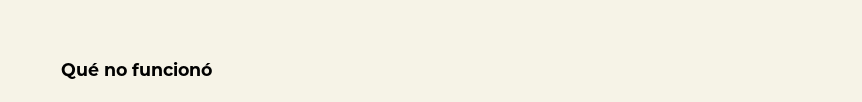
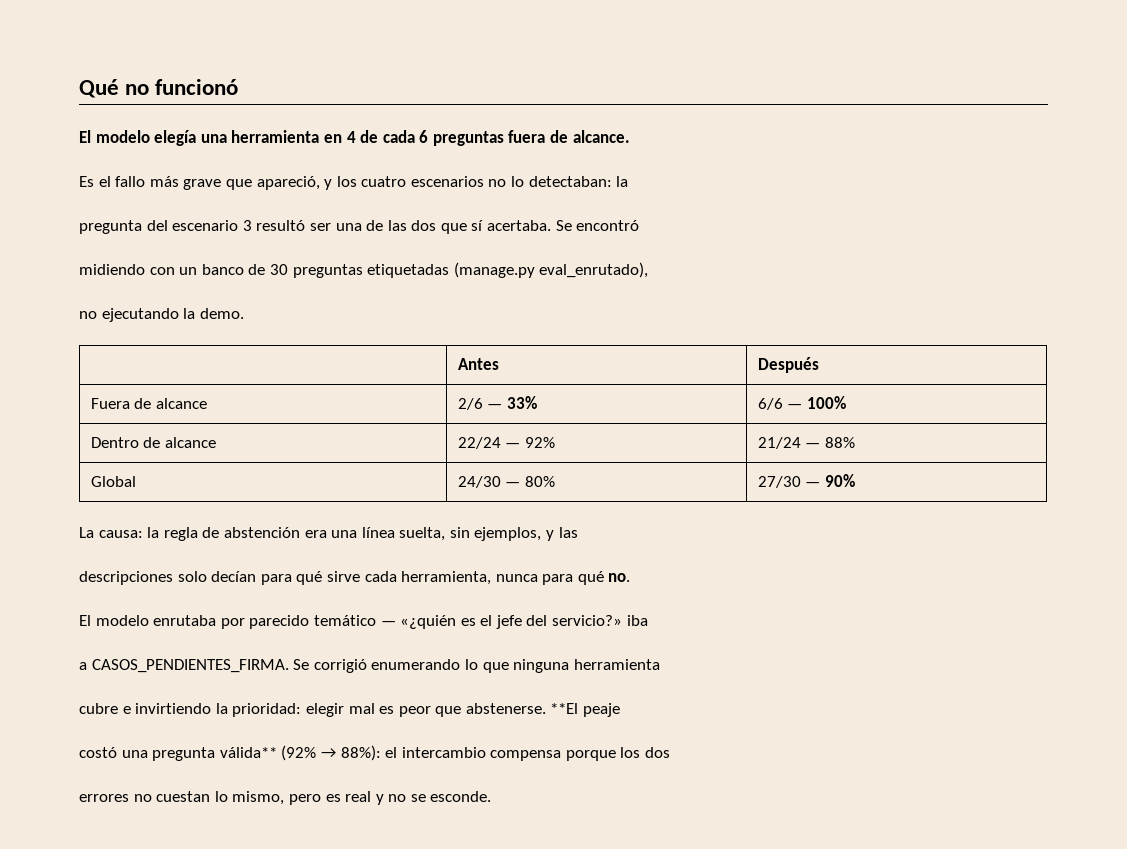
+ El modelo elegía una herramienta en 4 de cada 6 preguntas fuera de alcance.
+ Es el fallo más grave que apareció, y los cuatro escenarios no lo detectaban: la
+ pregunta del escenario 3 resultó ser una de las dos que sí acertaba. Se encontró
+ midiendo con un banco de 30 preguntas etiquetadas (manage.py eval_enrutado),
+ no ejecutando la demo.
+ | Antes | Después
+ Fuera de alcance | 2/6 — 33% | 6/6 — 100%
+ Dentro de alcance | 22/24 — 92% | 21/24 — 88%
+ Global | 24/30 — 80% | 27/30 — 90%
+ La causa: la regla de abstención era una línea suelta, sin ejemplos, y las
+ descripciones solo decían para qué sirve cada herramienta, nunca para qué no.
+ El modelo enrutaba por parecido temático — «¿quién es el jefe del servicio?» iba
+ a CASOS_PENDIENTES_FIRMA. Se corrigió enumerando lo que ninguna herramienta
+ cubre e invirtiendo la prioridad: elegir mal es peor que abstenerse. **El peaje
+ costó una pregunta válida** (92% → 88%): el intercambio compensa porque los dos
+ errores no cuestan lo mismo, pero es real y no se esconde.

